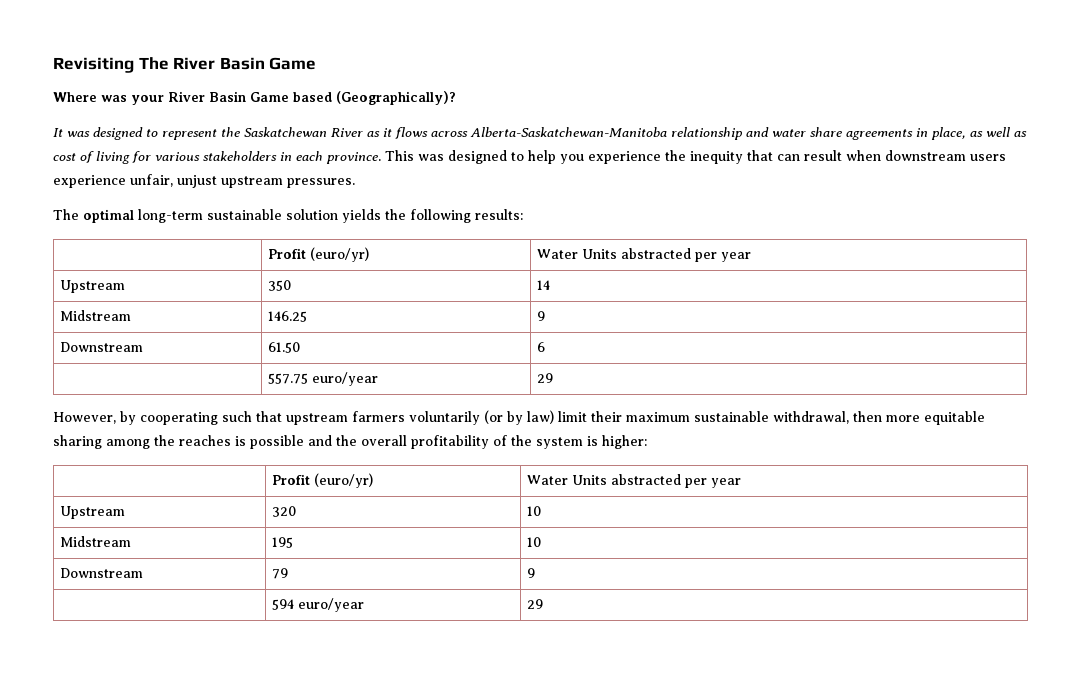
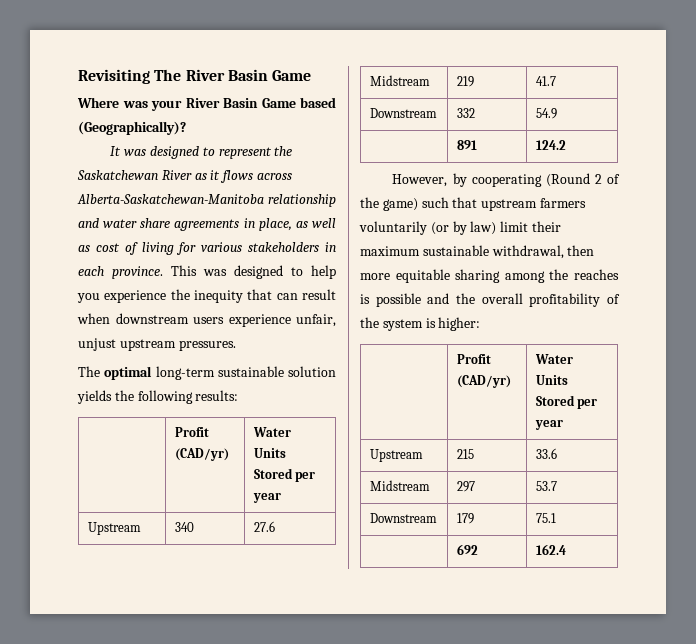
  The optimal long-term sustainable solution yields the following results:
- | Profit (euro/yr) | Water Units abstracted per year
- Upstream | 350 | 14
- Midstream | 146.25 | 9
- Downstream | 61.50 | 6
- | 557.75 euro/year | 29
- However, by cooperating such that upstream farmers voluntarily (or by law) limit their maximum sustainable withdrawal, then more equitable sharing among the reaches is possible and the overall profitability of the system is higher:
- | Profit (euro/yr) | Water Units abstracted per year
- Upstream | 320 | 10
- Midstream | 195 | 10
- Downstream | 79 | 9
- | 594 euro/year | 29
+ | Profit (CAD/yr) | Water Units Stored per year
+ Upstream | 340 | 27.6
+ Midstream | 219 | 41.7
+ Downstream | 332 | 54.9
+ | 891 | 124.2
+ However, by cooperating (Round 2 of the game) such that upstream farmers voluntarily (or by law) limit their maximum sustainable withdrawal, then more equitable sharing among the reaches is possible and the overall profitability of the system is higher:
+ | Profit (CAD/yr) | Water Units Stored per year
+ Upstream | 215 | 33.6
+ Midstream | 297 | 53.7
+ Downstream | 179 | 75.1
+ | 692 | 162.4

